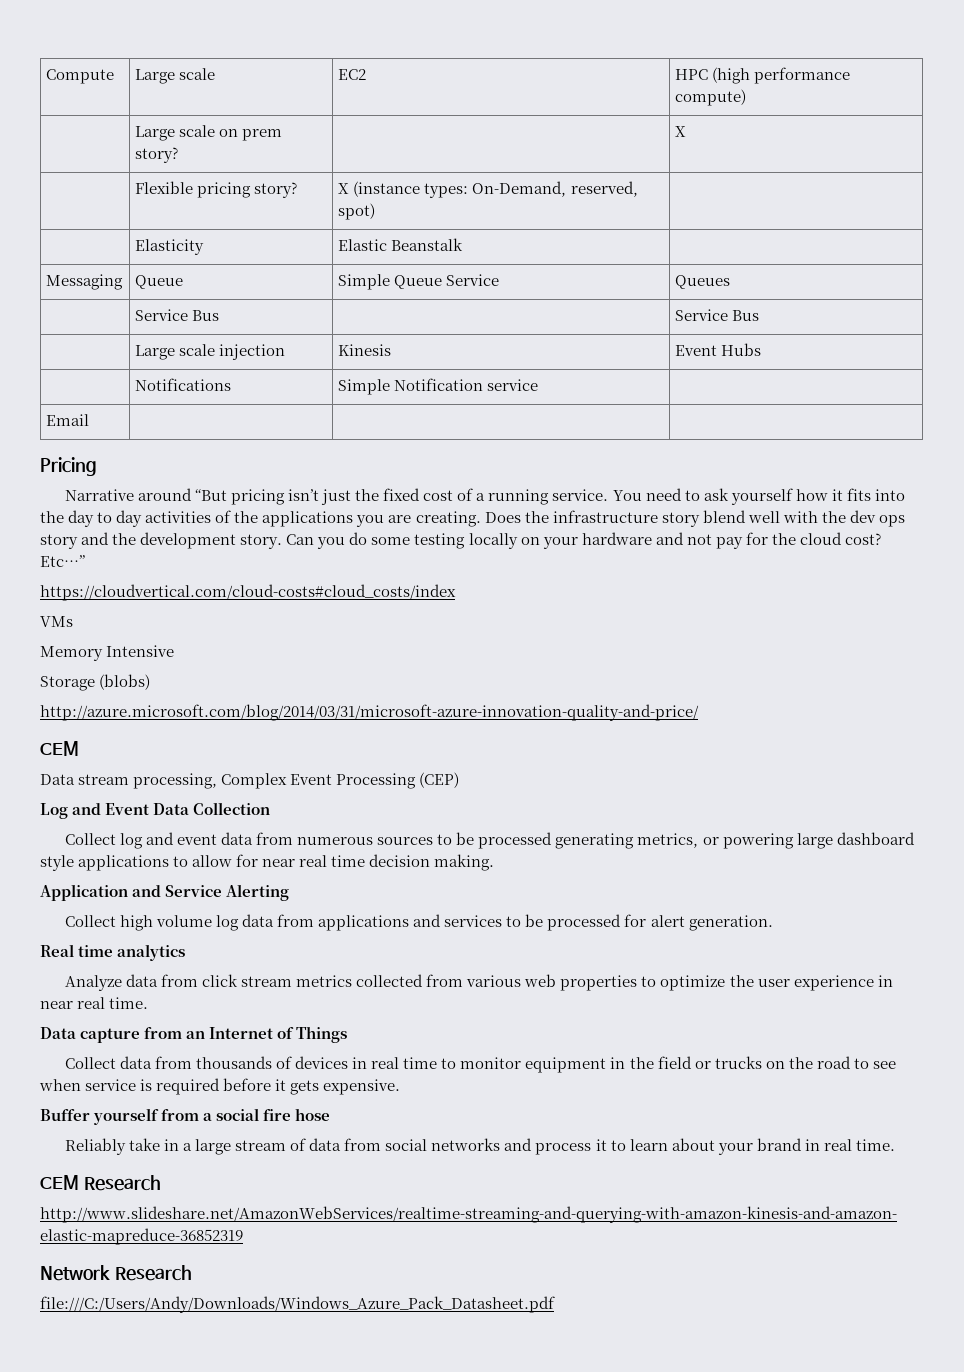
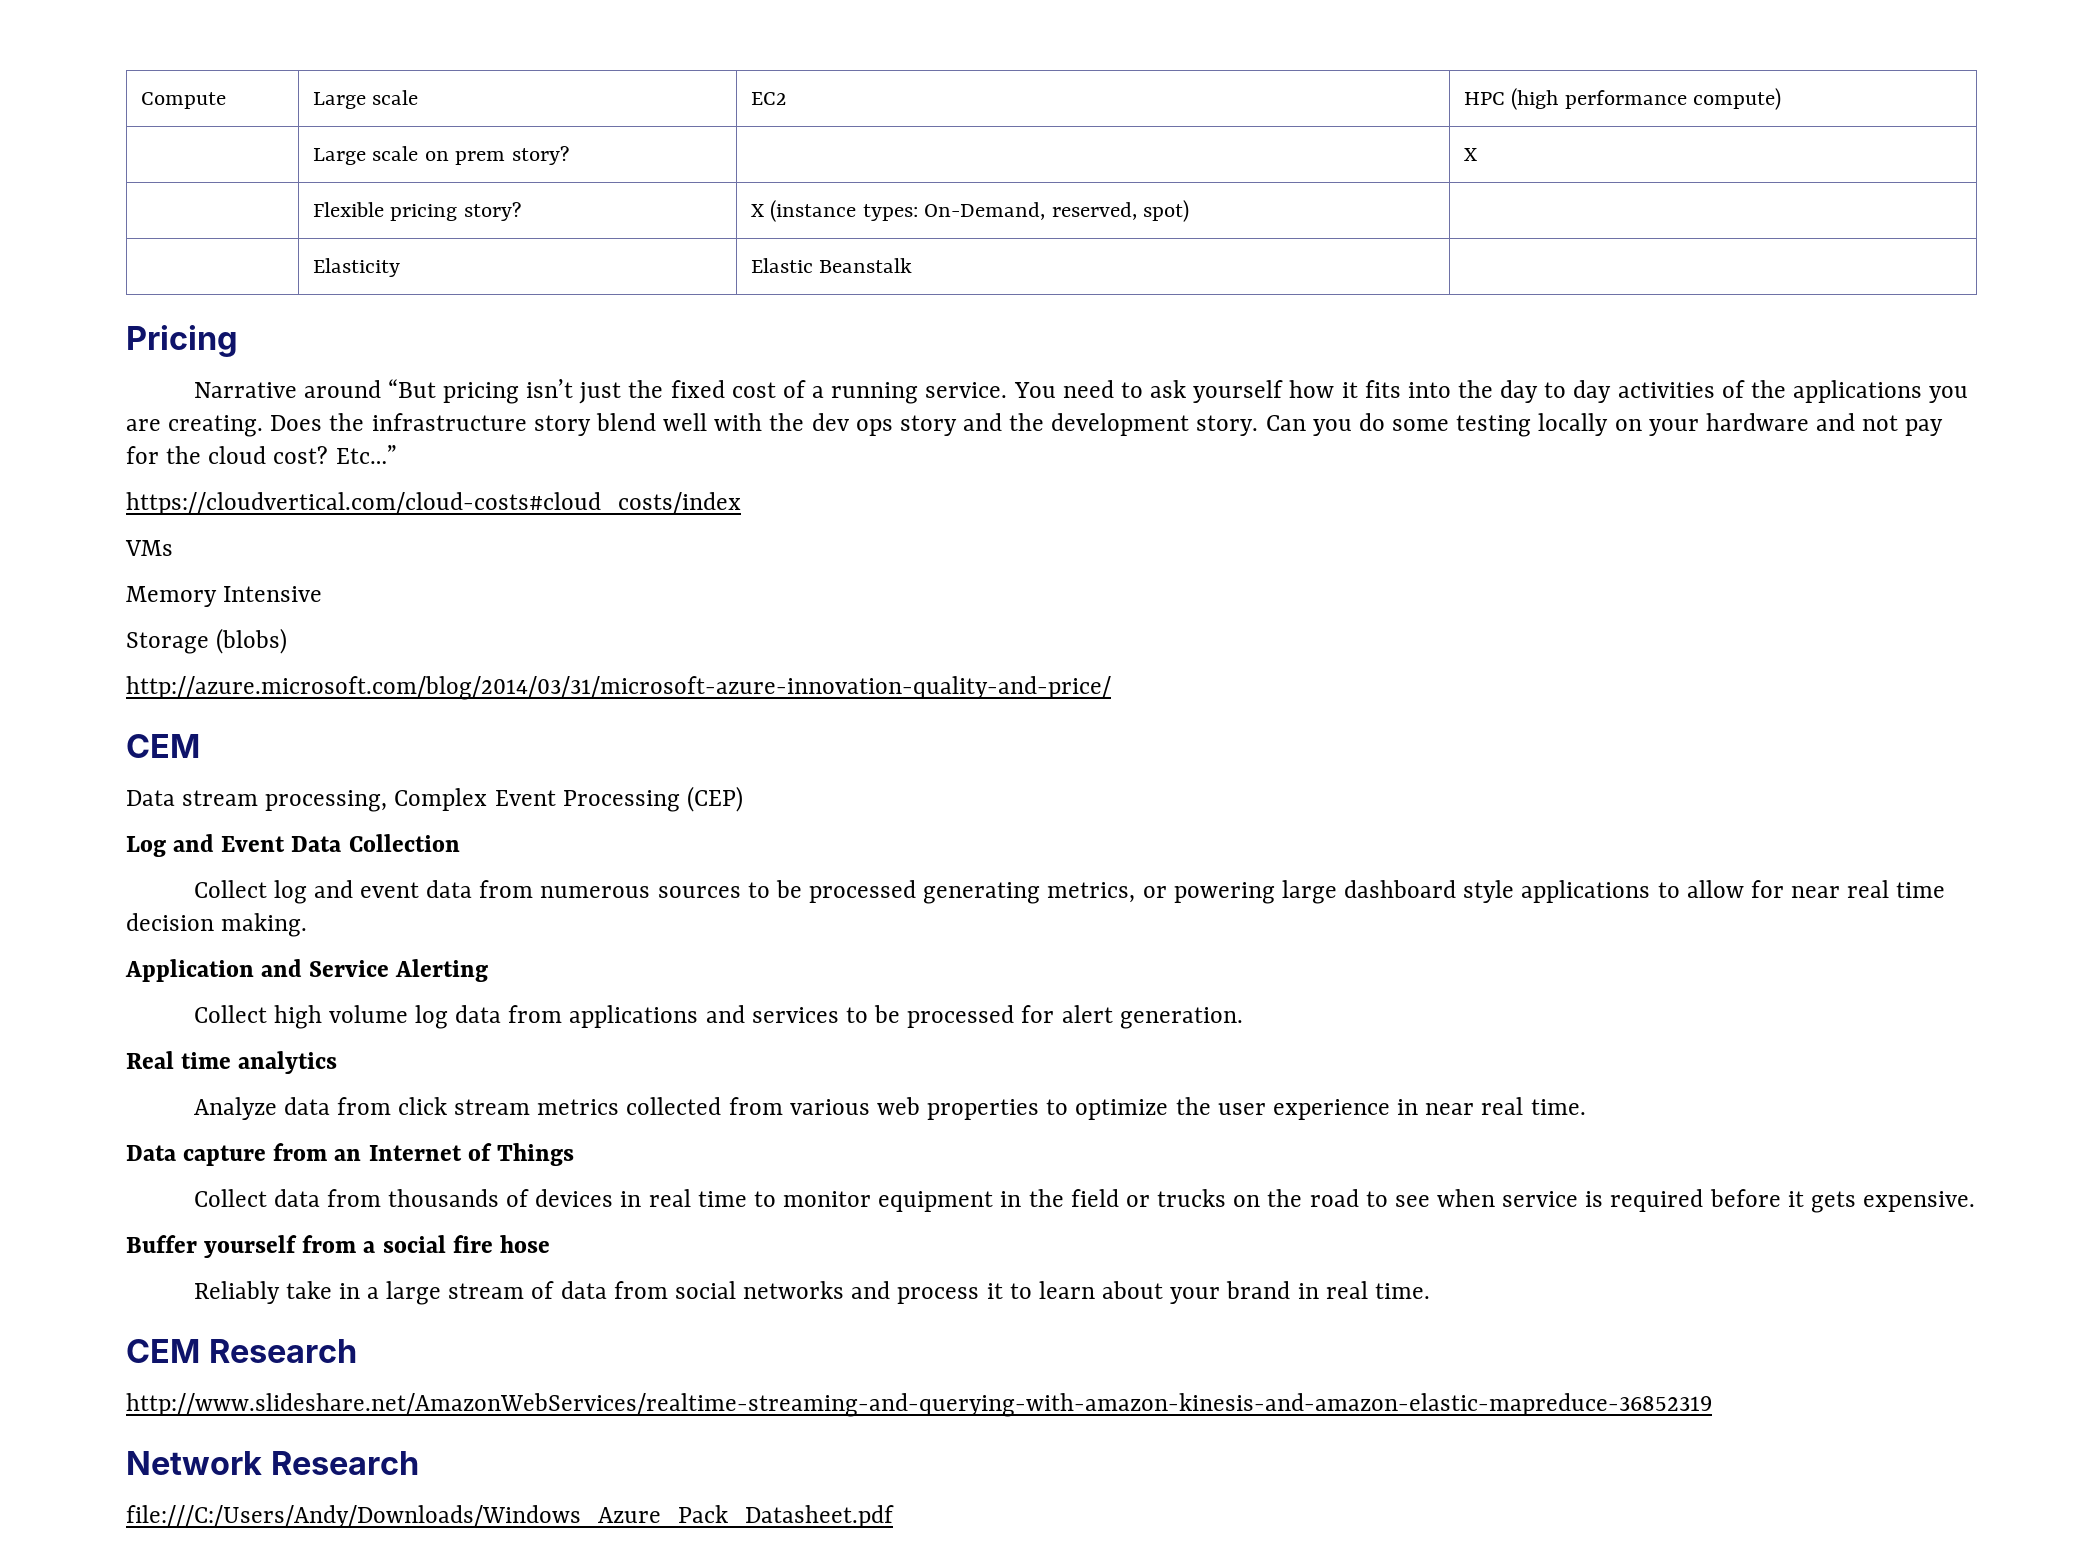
- Messaging | Queue | Simple Queue Service | Queues
- | Service Bus | | Service Bus
- | Large scale injection | Kinesis | Event Hubs
- | Notifications | Simple Notification service |
- Email | | |

